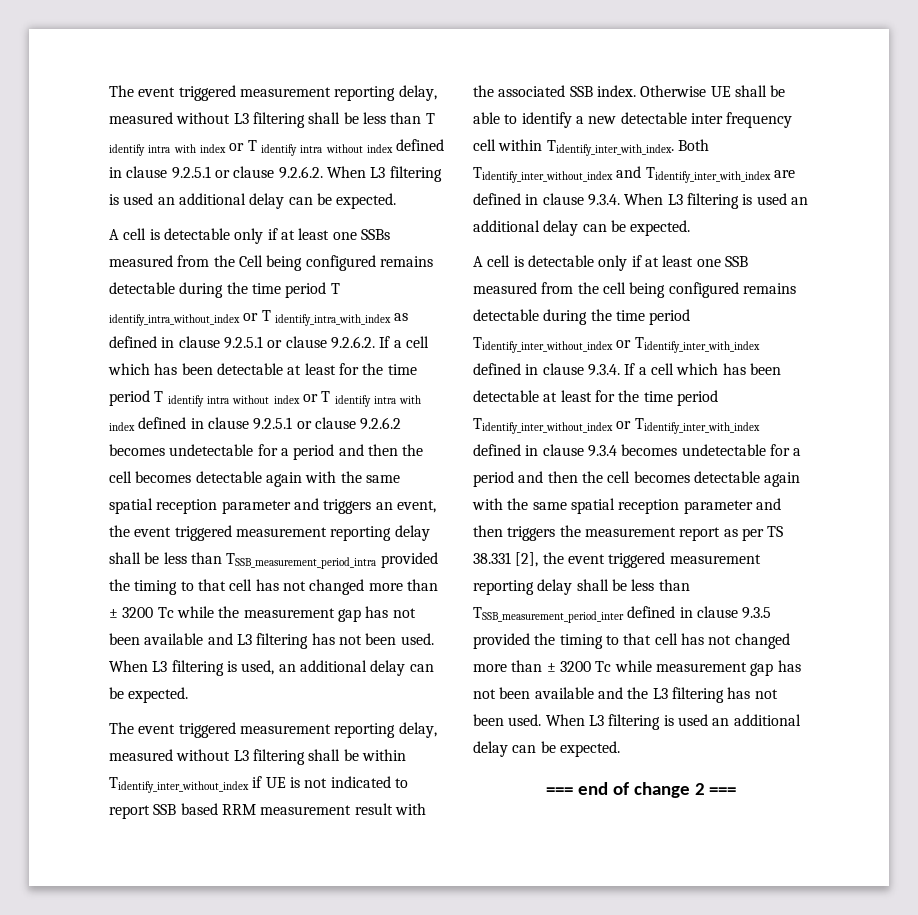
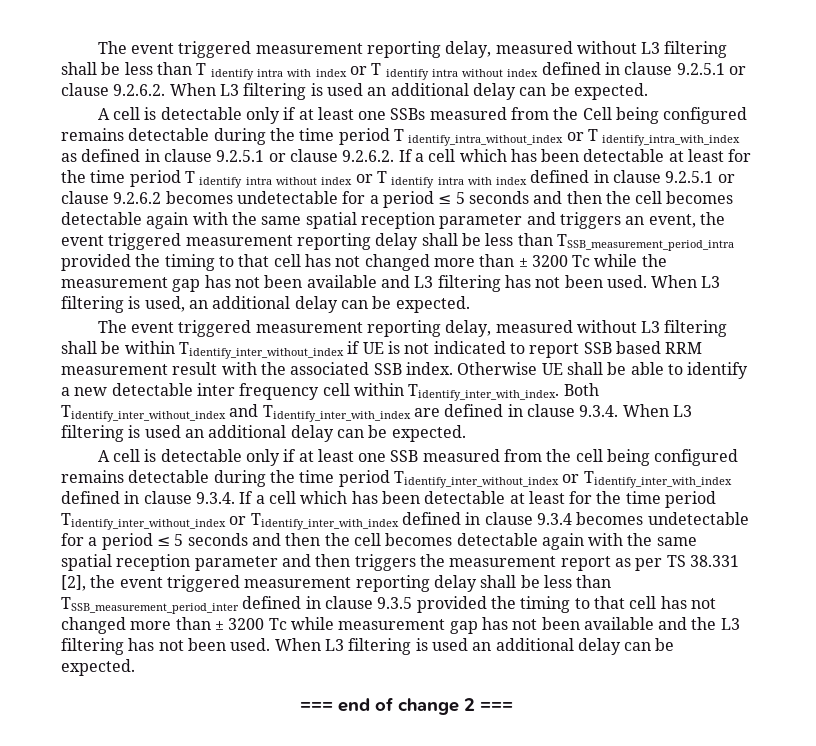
- A cell is detectable only if at least one SSBs measured from the Cell being configured remains detectable during the time period T identify_intra_without_index or T identify_intra_with_index as defined in clause 9.2.5.1 or clause 9.2.6.2. If a cell which has been detectable at least for the time period T identify intra without index or T identify intra with index defined in clause 9.2.5.1 or clause 9.2.6.2 becomes undetectable for a period and then the cell becomes detectable again with the same spatial reception parameter and triggers an event, the event triggered measurement reporting delay shall be less than TSSB_measurement_period_intra provided the timing to that cell has not changed more than ± 3200 Tc while the measurement gap has not been available and L3 filtering has not been used.
+ A cell is detectable only if at least one SSBs measured from the Cell being configured remains detectable during the time period T identify_intra_without_index or T identify_intra_with_index as defined in clause 9.2.5.1 or clause 9.2.6.2. If a cell which has been detectable at least for the time period T identify intra without index or T identify intra with index defined in clause 9.2.5.1 or clause 9.2.6.2 becomes undetectable for a period ≤ 5 seconds and then the cell becomes detectable again with the same spatial reception parameter and triggers an event, the event triggered measurement reporting delay shall be less than TSSB_measurement_period_intra provided the timing to that cell has not changed more than ± 3200 Tc while the measurement gap has not been available and L3 filtering has not been used.
- A cell is detectable only if at least one SSB measured from the cell being configured remains detectable during the time period Tidentify_inter_without_index or Tidentify_inter_with_index defined in clause 9.3.4. If a cell which has been detectable at least for the time period Tidentify_inter_without_index or Tidentify_inter_with_index defined in clause 9.3.4 becomes undetectable for a period and then the cell becomes detectable again with the same spatial reception parameter and then triggers the measurement report as per TS 38.331 [2], the event triggered measurement reporting delay shall be less than TSSB_measurement_period_inter defined in clause 9.3.5 provided the timing to that cell has not changed more than ± 3200 Tc while measurement gap has not been available and the L3 filtering has not been used.
+ A cell is detectable only if at least one SSB measured from the cell being configured remains detectable during the time period Tidentify_inter_without_index or Tidentify_inter_with_index defined in clause 9.3.4. If a cell which has been detectable at least for the time period Tidentify_inter_without_index or Tidentify_inter_with_index defined in clause 9.3.4 becomes undetectable for a period ≤ 5 seconds and then the cell becomes detectable again with the same spatial reception parameter and then triggers the measurement report as per TS 38.331 [2], the event triggered measurement reporting delay shall be less than TSSB_measurement_period_inter defined in clause 9.3.5 provided the timing to that cell has not changed more than ± 3200 Tc while measurement gap has not been available and the L3 filtering has not been used.

